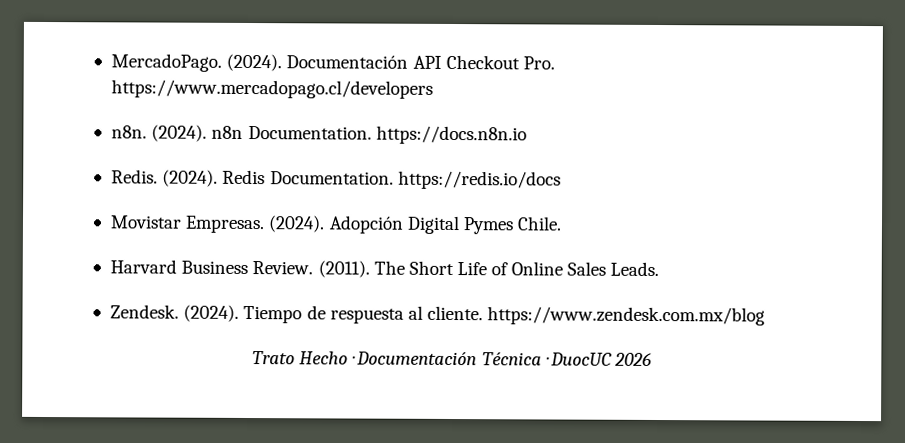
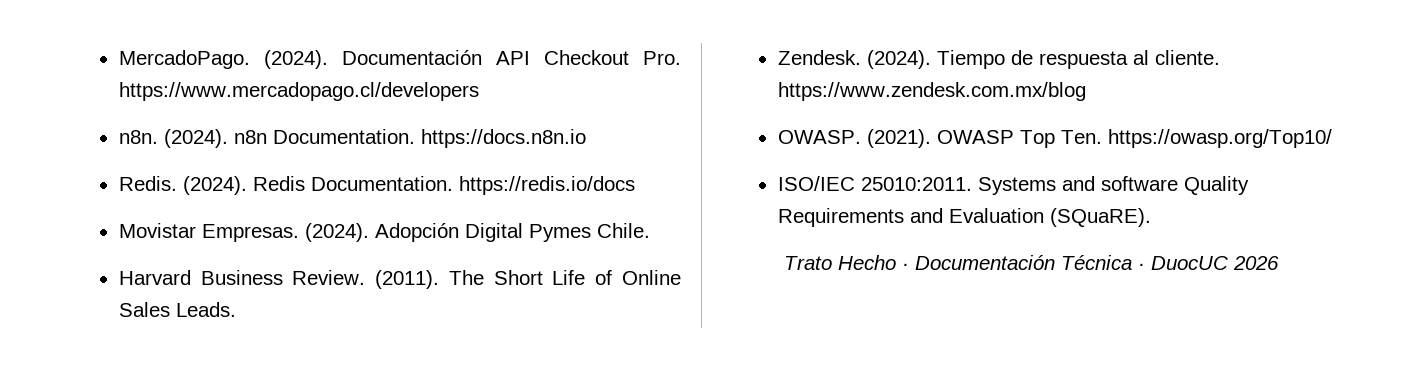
+ OWASP. (2021). OWASP Top Ten. https://owasp.org/Top10/
+ ISO/IEC 25010:2011. Systems and software Quality Requirements and Evaluation (SQuaRE).

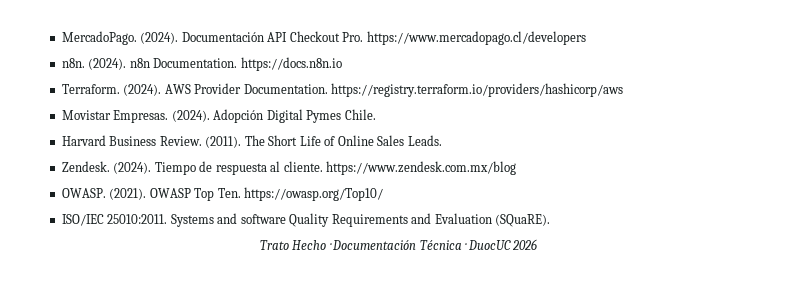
- Redis. (2024). Redis Documentation. https://redis.io/docs
+ Terraform. (2024). AWS Provider Documentation. https://registry.terraform.io/providers/hashicorp/aws

